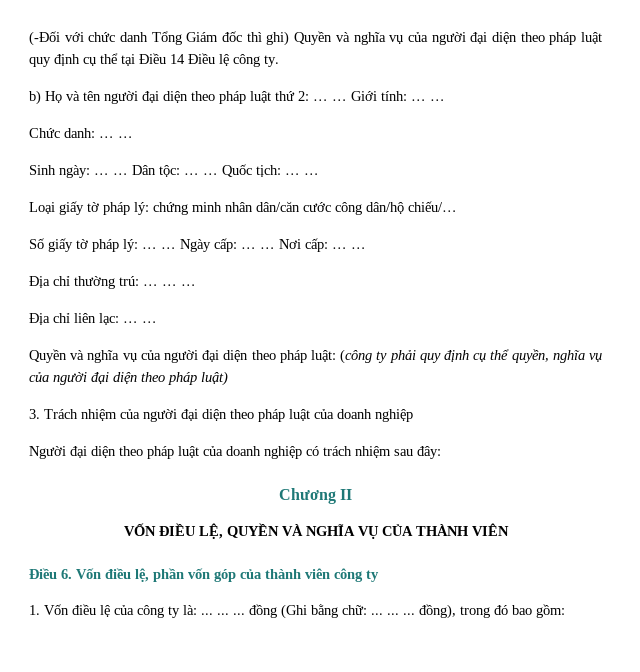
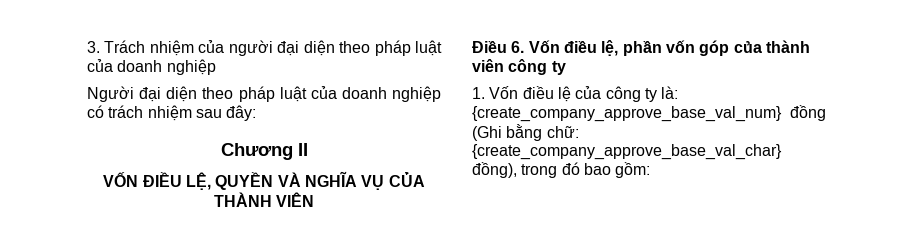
- (-Đối với chức danh Tổng Giám đốc thì ghi) Quyền và nghĩa vụ của người đại diện theo pháp luật quy định cụ thể tại Điều 14 Điều lệ công ty.
- b) Họ và tên người đại diện theo pháp luật thứ 2: … … Giới tính: … …
- Chức danh: … …
- Sinh ngày: … … Dân tộc: … … Quốc tịch: … …
- Loại giấy tờ pháp lý: chứng minh nhân dân/căn cước công dân/hộ chiếu/…
- Số giấy tờ pháp lý: … … Ngày cấp: … … Nơi cấp: … …
- Địa chỉ thường trú: … … …
- Địa chỉ liên lạc: … …
- Quyền và nghĩa vụ của người đại diện theo pháp luật: (công ty phải quy định cụ thể quyền, nghĩa vụ của người đại diện theo pháp luật)
- 1. Vốn điều lệ của công ty là: ... ... ... đồng (Ghi bằng chữ: ... ... ... đồng), trong đó bao gồm:
+ 1. Vốn điều lệ của công ty là: {create_company_approve_base_val_num} đồng (Ghi bằng chữ: {create_company_approve_base_val_char} đồng), trong đó bao gồm:

